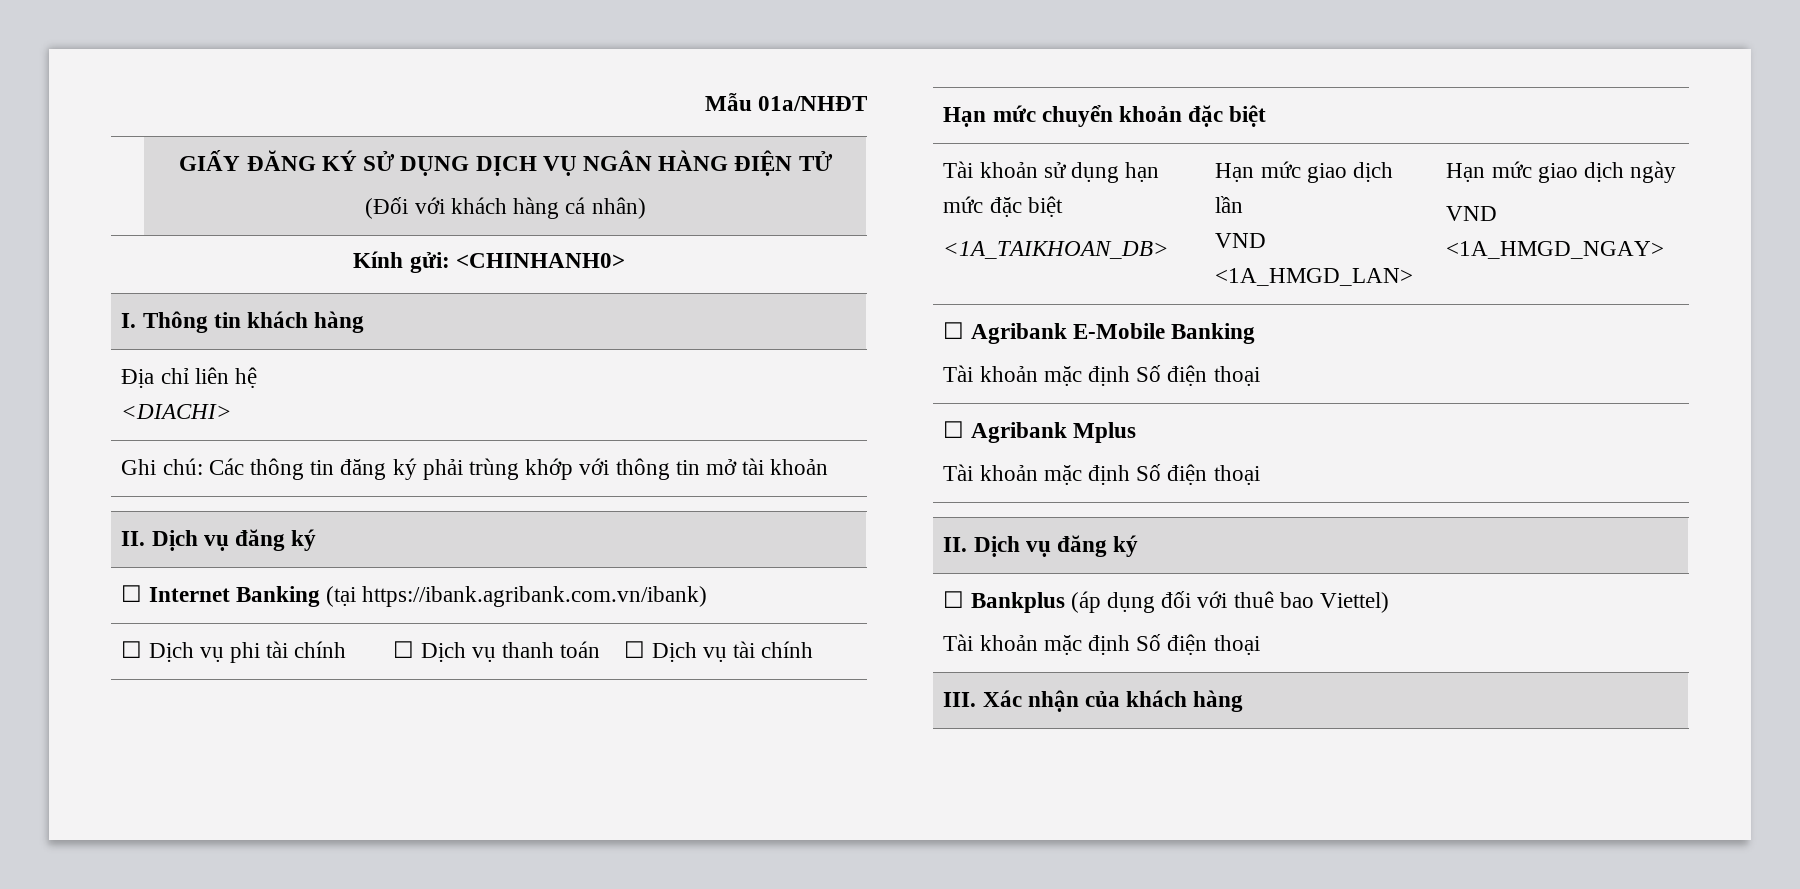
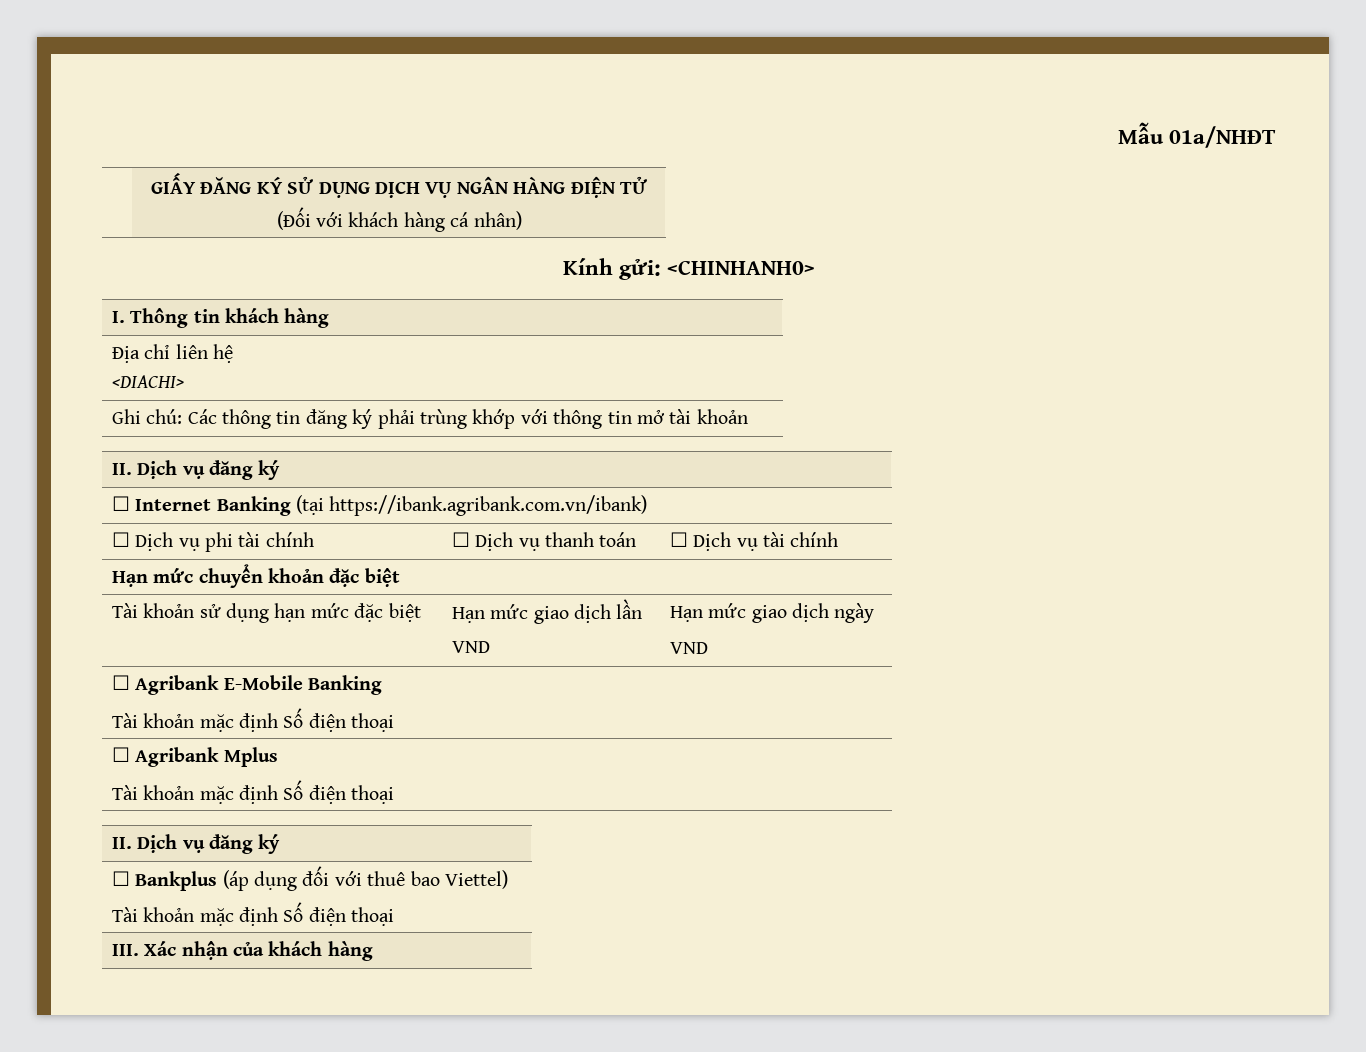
- Tài khoản sử dụng hạn mức đặc biệt
- <1A_TAIKHOAN_DB> | Hạn mức giao dịch lần
- VND <1A_HMGD_LAN> | Hạn mức giao dịch ngày
- VND <1A_HMGD_NGAY>
+ Tài khoản sử dụng hạn mức đặc biệt | Hạn mức giao dịch lần
+ VND | Hạn mức giao dịch ngày
+ VND

